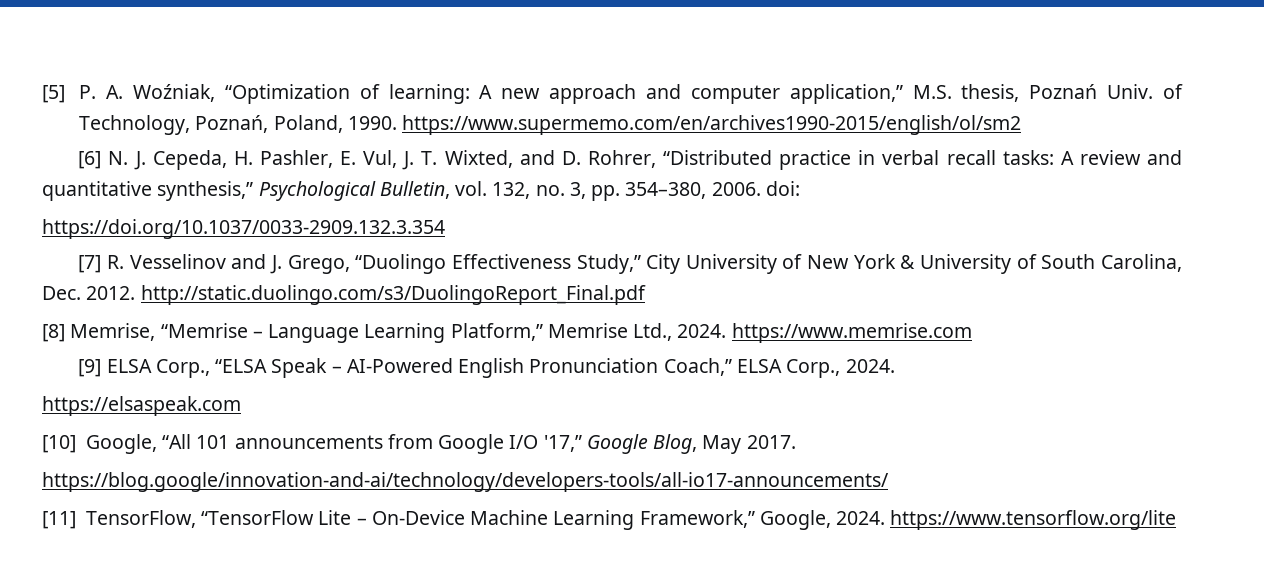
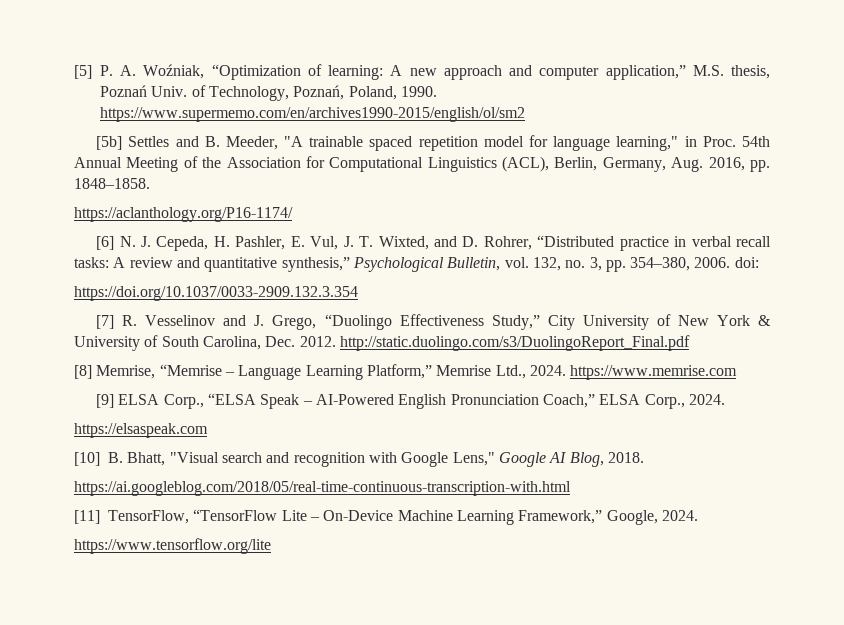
+ [5b] Settles and B. Meeder, "A trainable spaced repetition model for language learning," in Proc. 54th Annual Meeting of the Association for Computational Linguistics (ACL), Berlin, Germany, Aug. 2016, pp. 1848–1858.
+ https://aclanthology.org/P16-1174/
- [10] Google, “All 101 announcements from Google I/O '17,” Google Blog, May 2017.
- https://blog.google/innovation-and-ai/technology/developers-tools/all-io17-announcements/
+ [10] B. Bhatt, "Visual search and recognition with Google Lens," Google AI Blog, 2018.
+ https://ai.googleblog.com/2018/05/real-time-continuous-transcription-with.html
- [11] TensorFlow, “TensorFlow Lite – On-Device Machine Learning Framework,” Google, 2024. https://www.tensorflow.org/lite
+ [11] TensorFlow, “TensorFlow Lite – On-Device Machine Learning Framework,” Google, 2024.
+ https://www.tensorflow.org/lite

